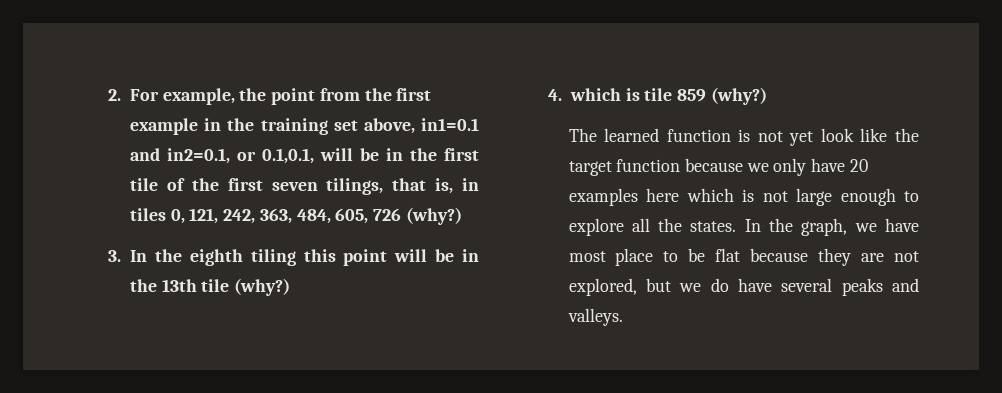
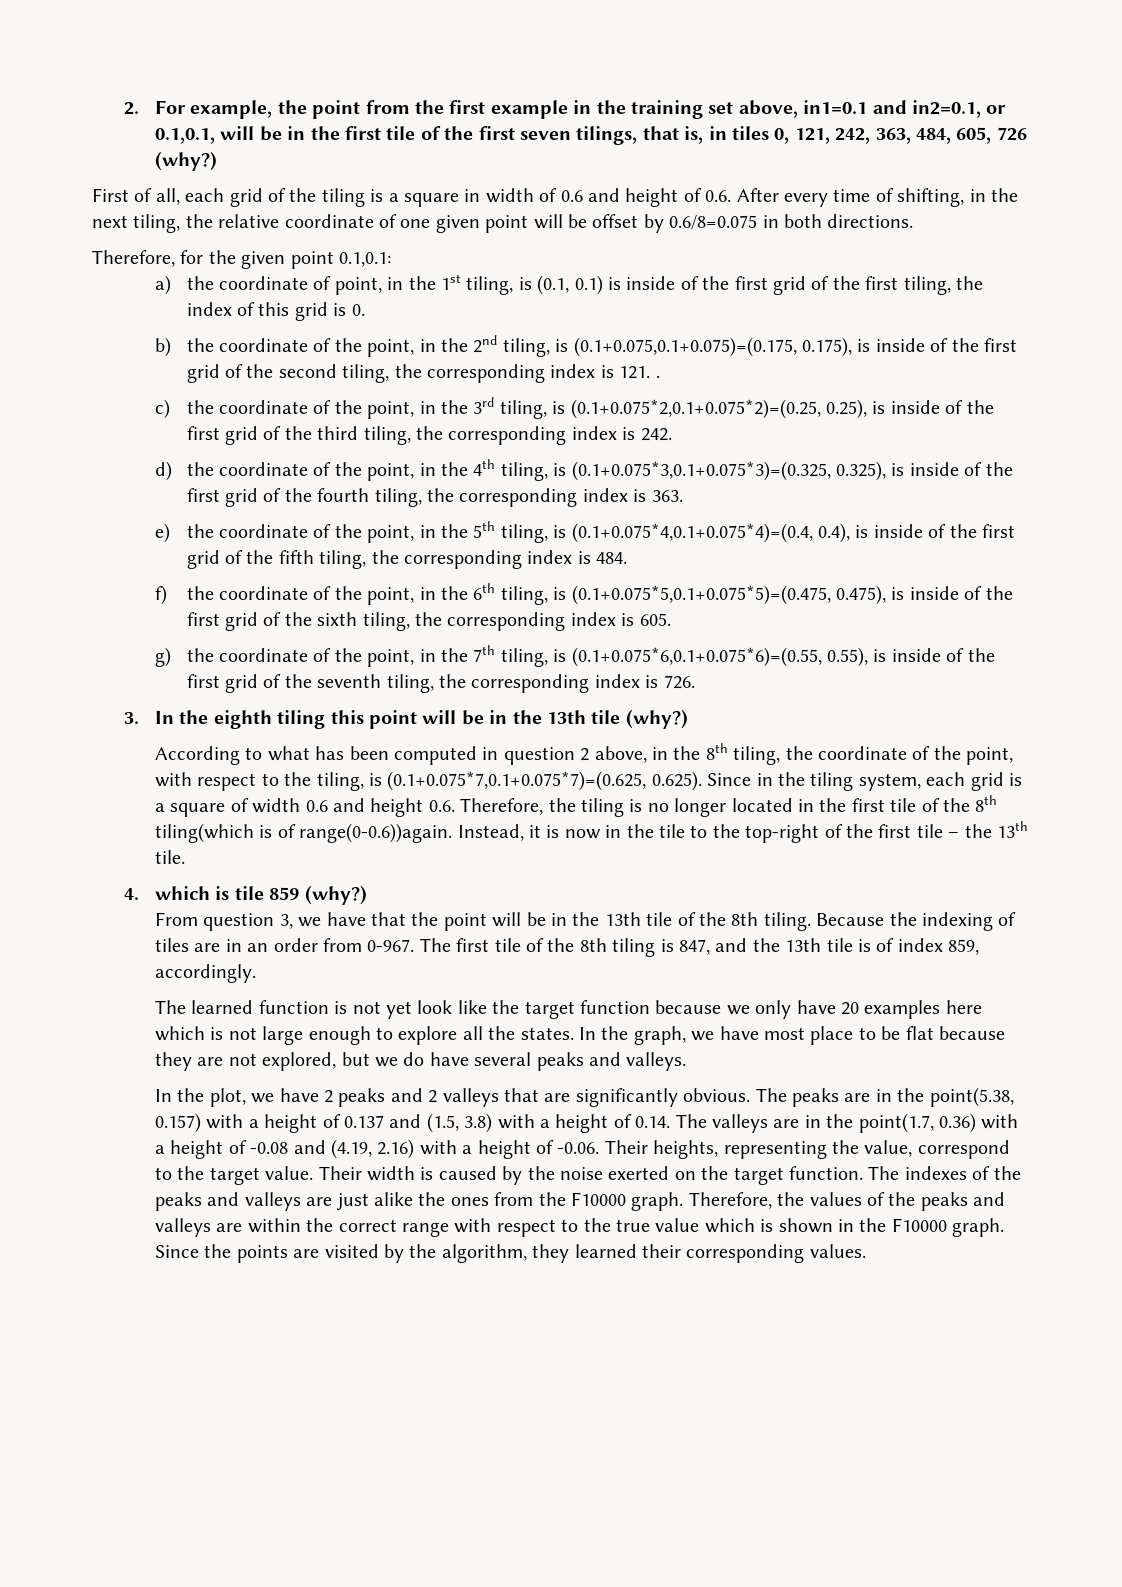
+ First of all, each grid of the tiling is a square in width of 0.6 and height of 0.6. After every time of shifting, in the next tiling, the relative coordinate of one given point will be offset by 0.6/8=0.075 in both directions.
+ Therefore, for the given point 0.1,0.1:
+ a) the coordinate of point, in the 1st tiling, is (0.1, 0.1) is inside of the first grid of the first tiling, the index of this grid is 0.
+ b) the coordinate of the point, in the 2nd tiling, is (0.1+0.075,0.1+0.075)=(0.175, 0.175), is inside of the first grid of the second tiling, the corresponding index is 121. .
+ c) the coordinate of the point, in the 3rd tiling, is (0.1+0.075*2,0.1+0.075*2)=(0.25, 0.25), is inside of the first grid of the third tiling, the corresponding index is 242.
+ d) the coordinate of the point, in the 4th tiling, is (0.1+0.075*3,0.1+0.075*3)=(0.325, 0.325), is inside of the first grid of the fourth tiling, the corresponding index is 363.
+ e) the coordinate of the point, in the 5th tiling, is (0.1+0.075*4,0.1+0.075*4)=(0.4, 0.4), is inside of the first grid of the fifth tiling, the corresponding index is 484.
+ f) the coordinate of the point, in the 6th tiling, is (0.1+0.075*5,0.1+0.075*5)=(0.475, 0.475), is inside of the first grid of the sixth tiling, the corresponding index is 605.
+ g) the coordinate of the point, in the 7th tiling, is (0.1+0.075*6,0.1+0.075*6)=(0.55, 0.55), is inside of the first grid of the seventh tiling, the corresponding index is 726.
+ According to what has been computed in question 2 above, in the 8th tiling, the coordinate of the point, with respect to the tiling, is (0.1+0.075*7,0.1+0.075*7)=(0.625, 0.625). Since in the tiling system, each grid is a square of width 0.6 and height 0.6. Therefore, the tiling is no longer located in the first tile of the 8th tiling(which is of range(0-0.6))again. Instead, it is now in the tile to the top-right of the first tile – the 13th tile.
+ From question 3, we have that the point will be in the 13th tile of the 8th tiling. Because the indexing of tiles are in an order from 0-967. The first tile of the 8th tiling is 847, and the 13th tile is of index 859, accordingly.
+ In the plot, we have 2 peaks and 2 valleys that are significantly obvious. The peaks are in the point(5.38, 0.157) with a height of 0.137 and (1.5, 3.8) with a height of 0.14. The valleys are in the point(1.7, 0.36) with a height of -0.08 and (4.19, 2.16) with a height of -0.06. Their heights, representing the value, correspond to the target value. Their width is caused by the noise exerted on the target function. The indexes of the peaks and valleys are just alike the ones from the F10000 graph. Therefore, the values of the peaks and valleys are within the correct range with respect to the true value which is shown in the F10000 graph. Since the points are visited by the algorithm, they learned their corresponding values.

